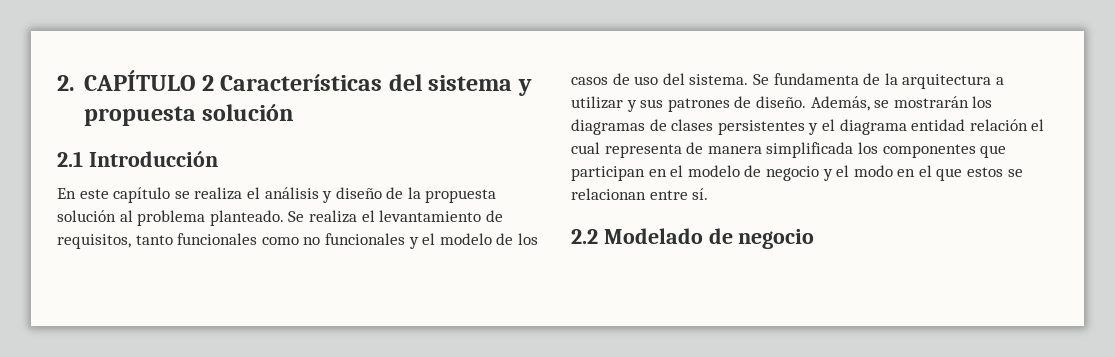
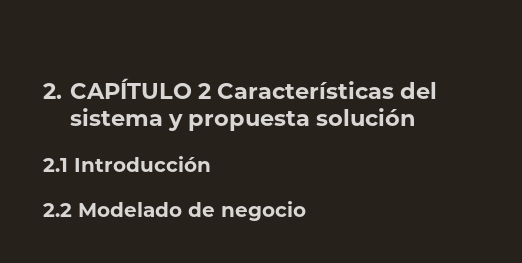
- En este capítulo se realiza el análisis y diseño de la propuesta solución al problema planteado. Se realiza el levantamiento de requisitos, tanto funcionales como no funcionales y el modelo de los casos de uso del sistema. Se fundamenta de la arquitectura a utilizar y sus patrones de diseño. Además, se mostrarán los diagramas de clases persistentes y el diagrama entidad relación el cual representa de manera simplificada los componentes que participan en el modelo de negocio y el modo en el que estos se relacionan entre sí.

